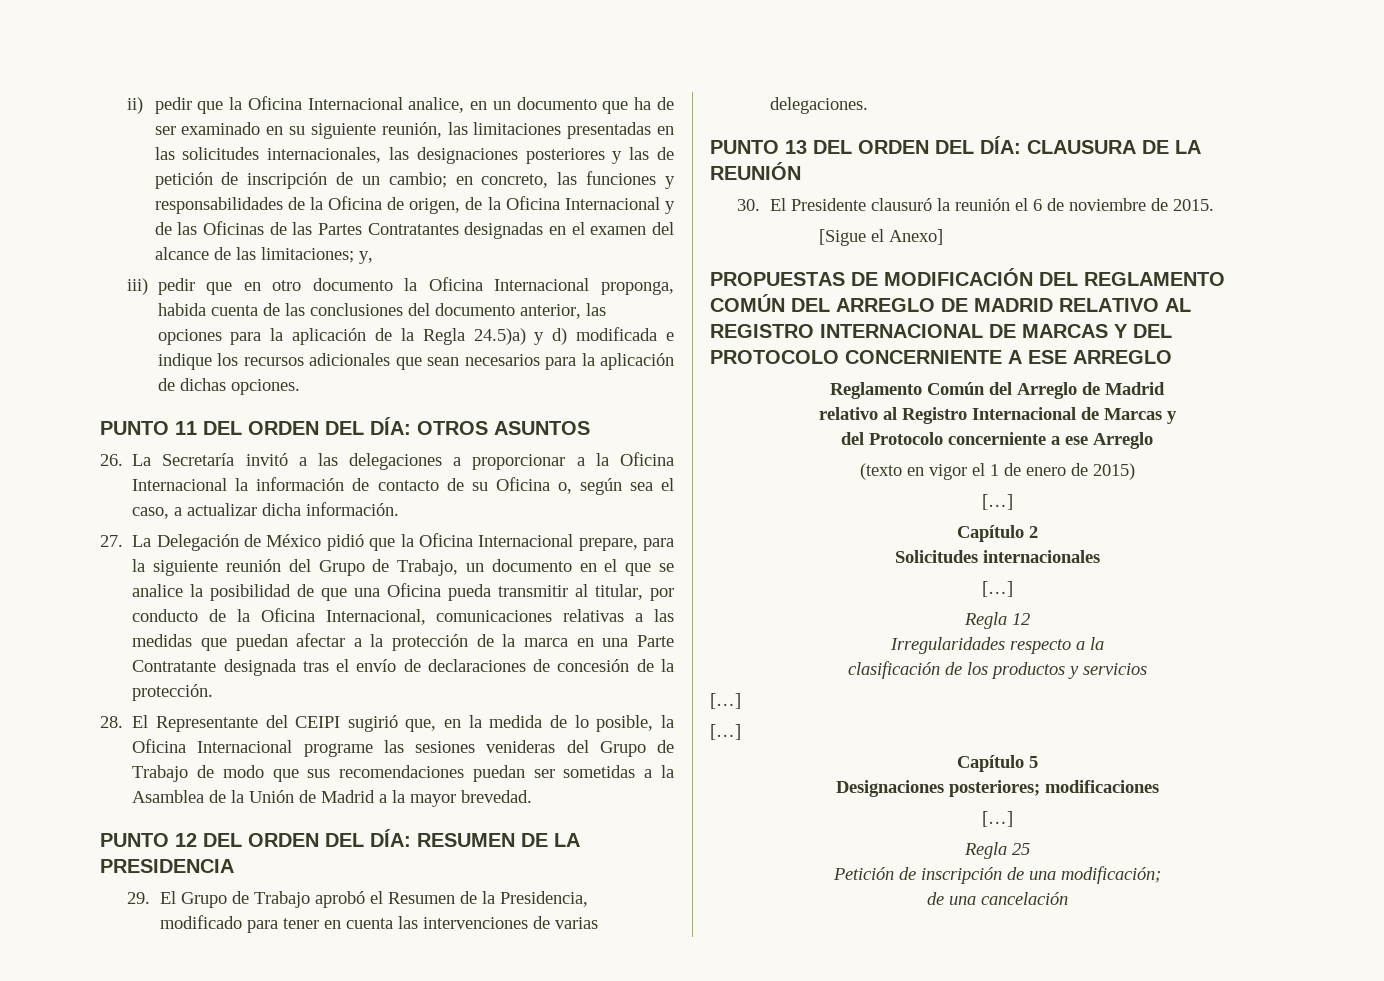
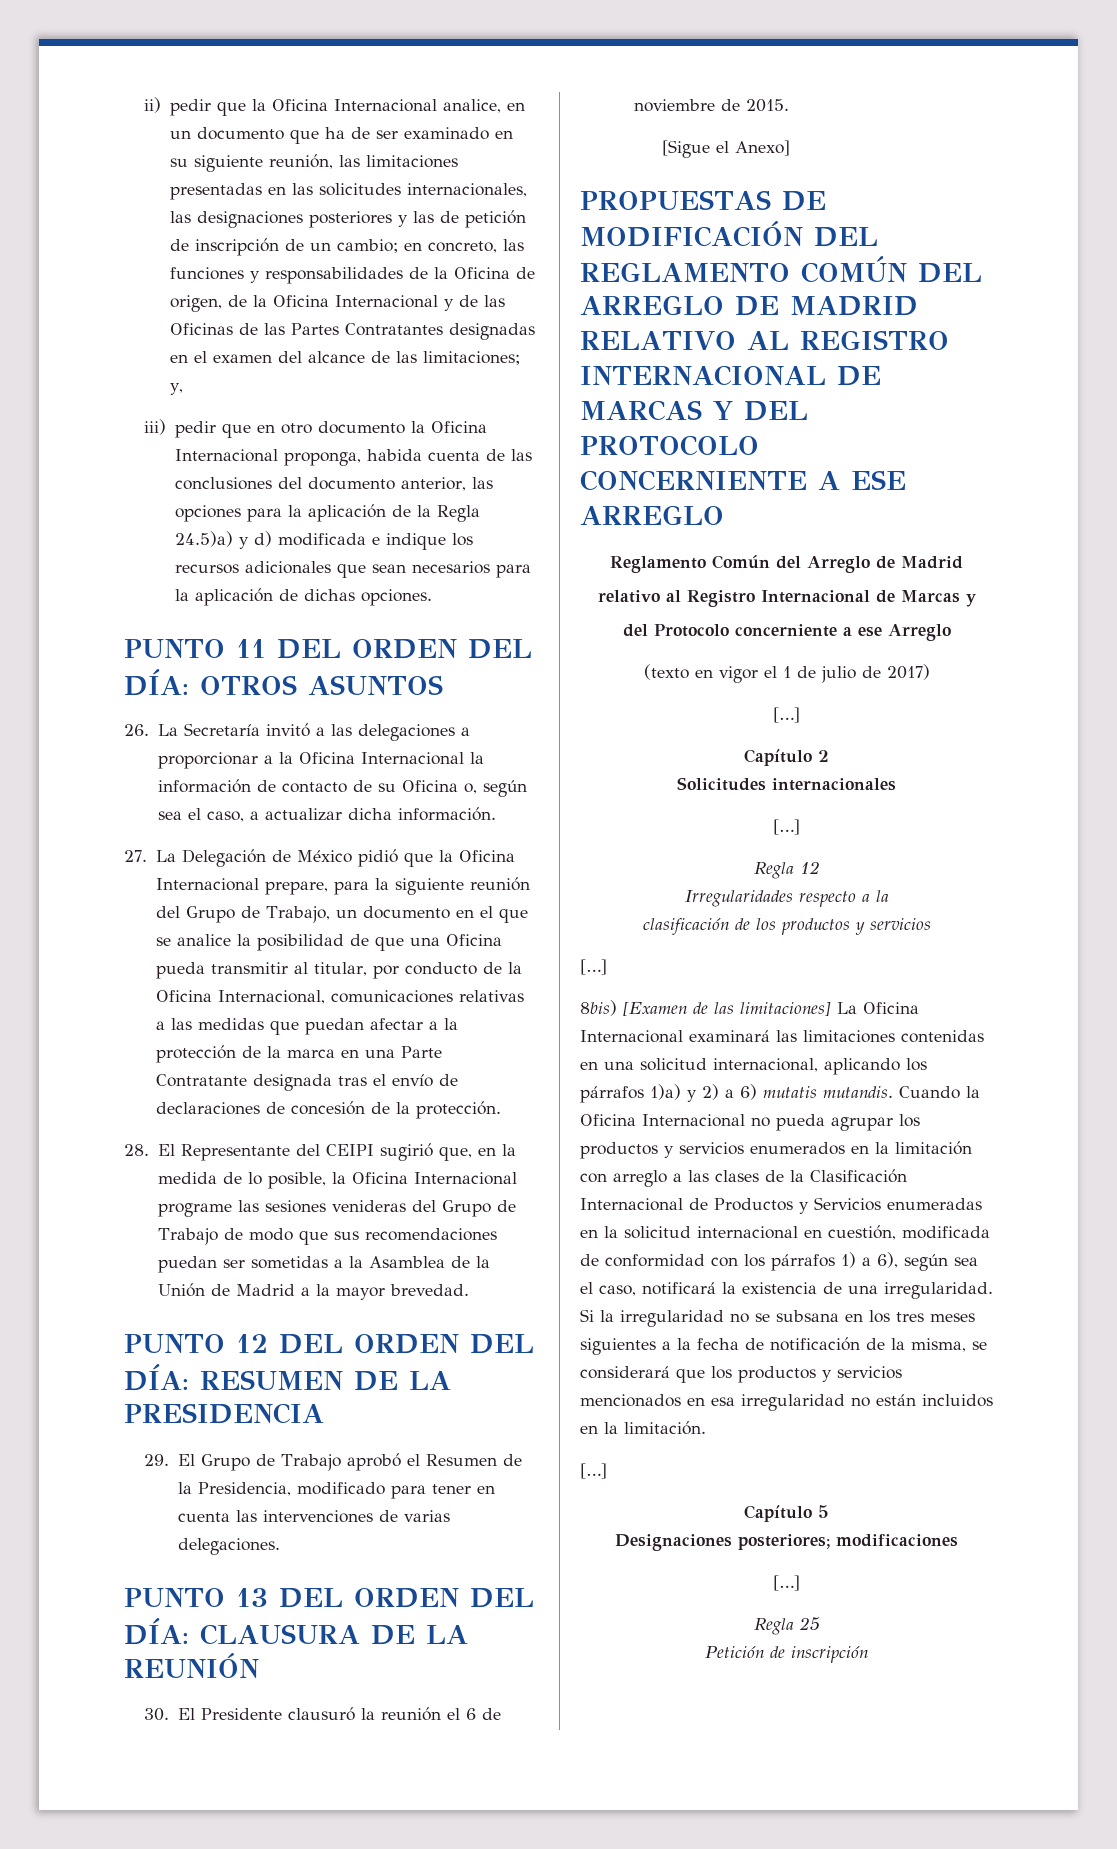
- (texto en vigor el 1 de enero de 2015)
+ (texto en vigor el 1 de julio de 2017)
+ 8bis) [Examen de las limitaciones] La Oficina Internacional examinará las limitaciones contenidas en una solicitud internacional, aplicando los párrafos 1)a) y 2) a 6) mutatis mutandis. Cuando la Oficina Internacional no pueda agrupar los productos y servicios enumerados en la limitación con arreglo a las clases de la Clasificación Internacional de Productos y Servicios enumeradas en la solicitud internacional en cuestión, modificada de conformidad con los párrafos 1) a 6), según sea el caso, notificará la existencia de una irregularidad. Si la irregularidad no se subsana en los tres meses siguientes a la fecha de notificación de la misma, se considerará que los productos y servicios mencionados en esa irregularidad no están incluidos en la limitación.
- Petición de inscripción de una modificación;
- de una cancelación
+ Petición de inscripción

